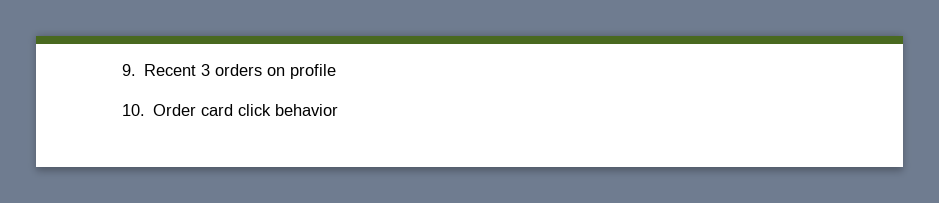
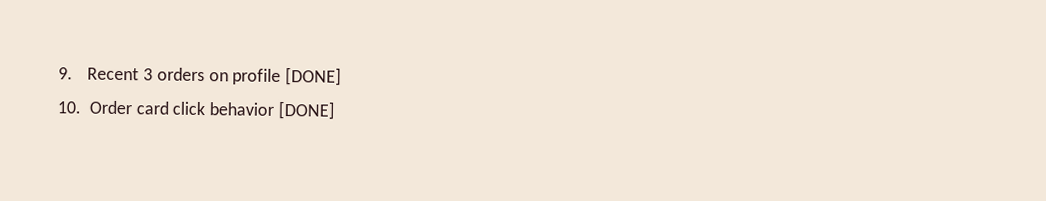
- 9. Recent 3 orders on profile
+ 9. Recent 3 orders on profile [DONE]
- 10. Order card click behavior
+ 10. Order card click behavior [DONE]

